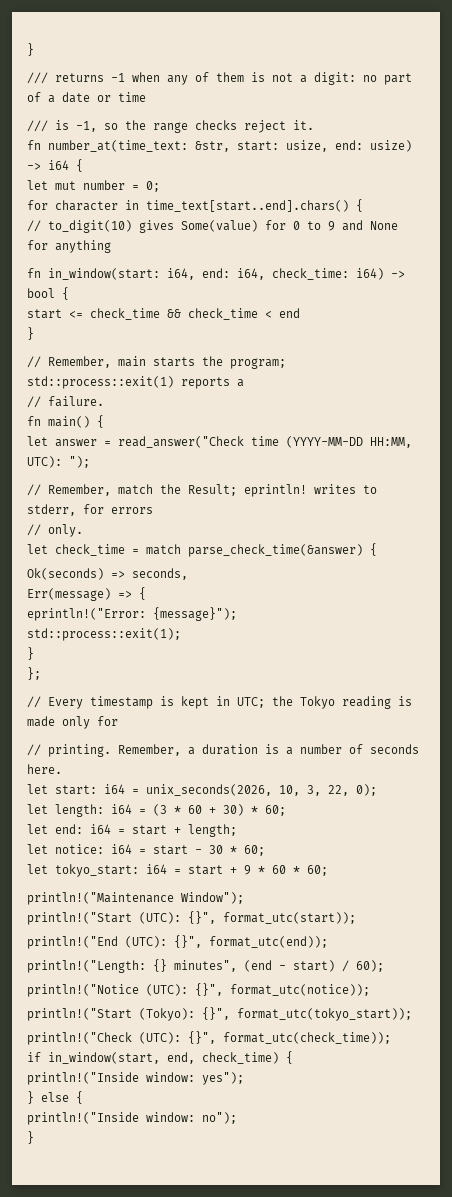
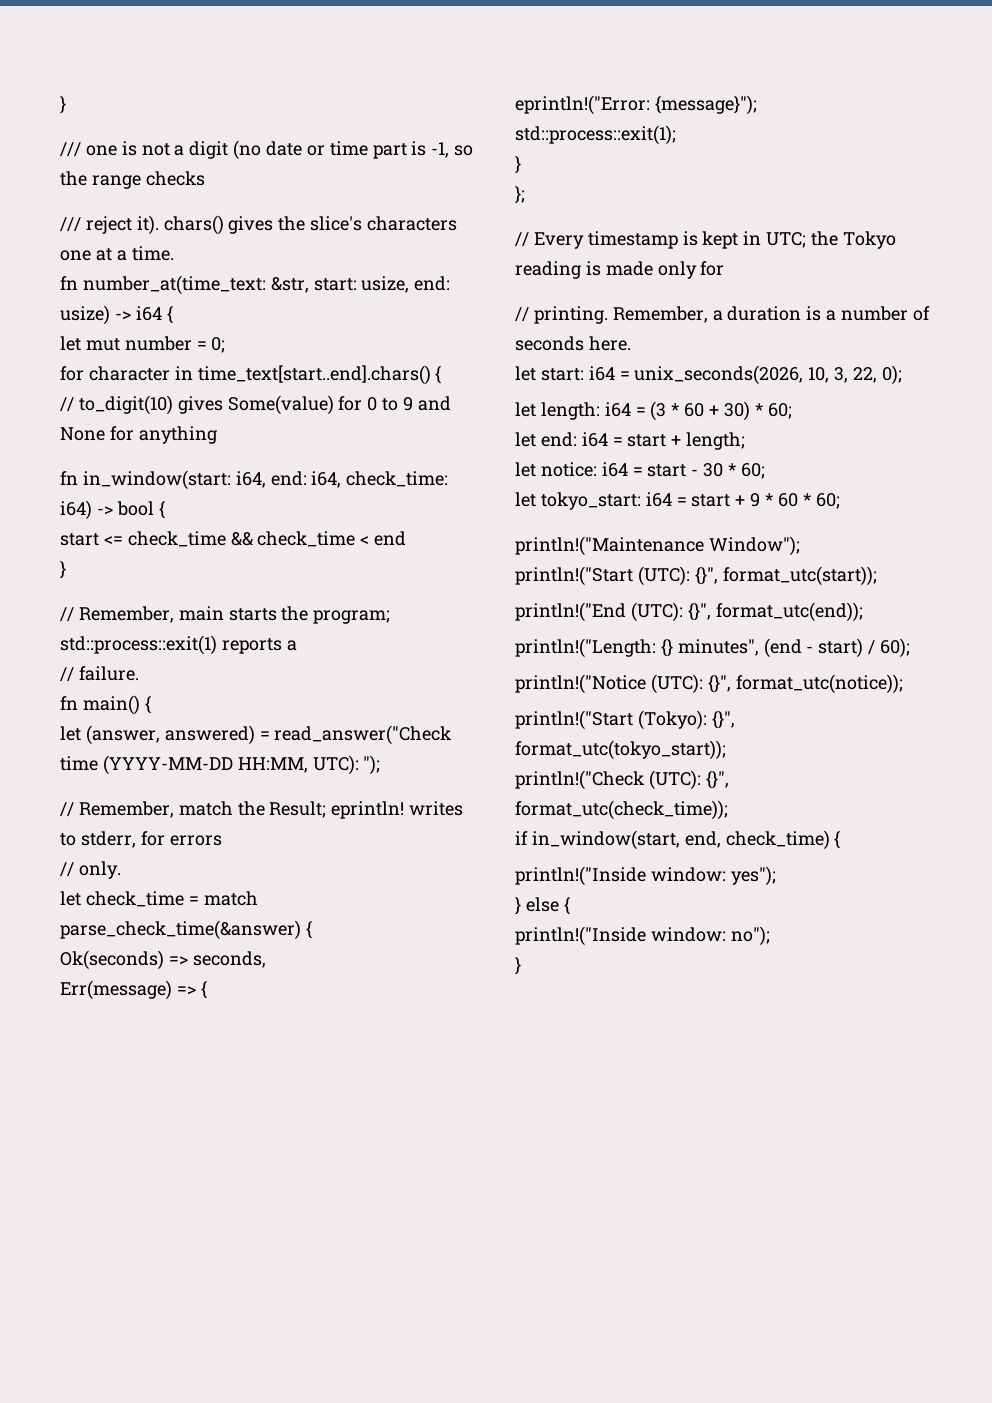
- /// returns -1 when any of them is not a digit: no part of a date or time
- /// is -1, so the range checks reject it.
+ /// one is not a digit (no date or time part is -1, so the range checks
+ /// reject it). chars() gives the slice's characters one at a time.
- let answer = read_answer("Check time (YYYY-MM-DD HH:MM, UTC): ");
+ let (answer, answered) = read_answer("Check time (YYYY-MM-DD HH:MM, UTC): ");

